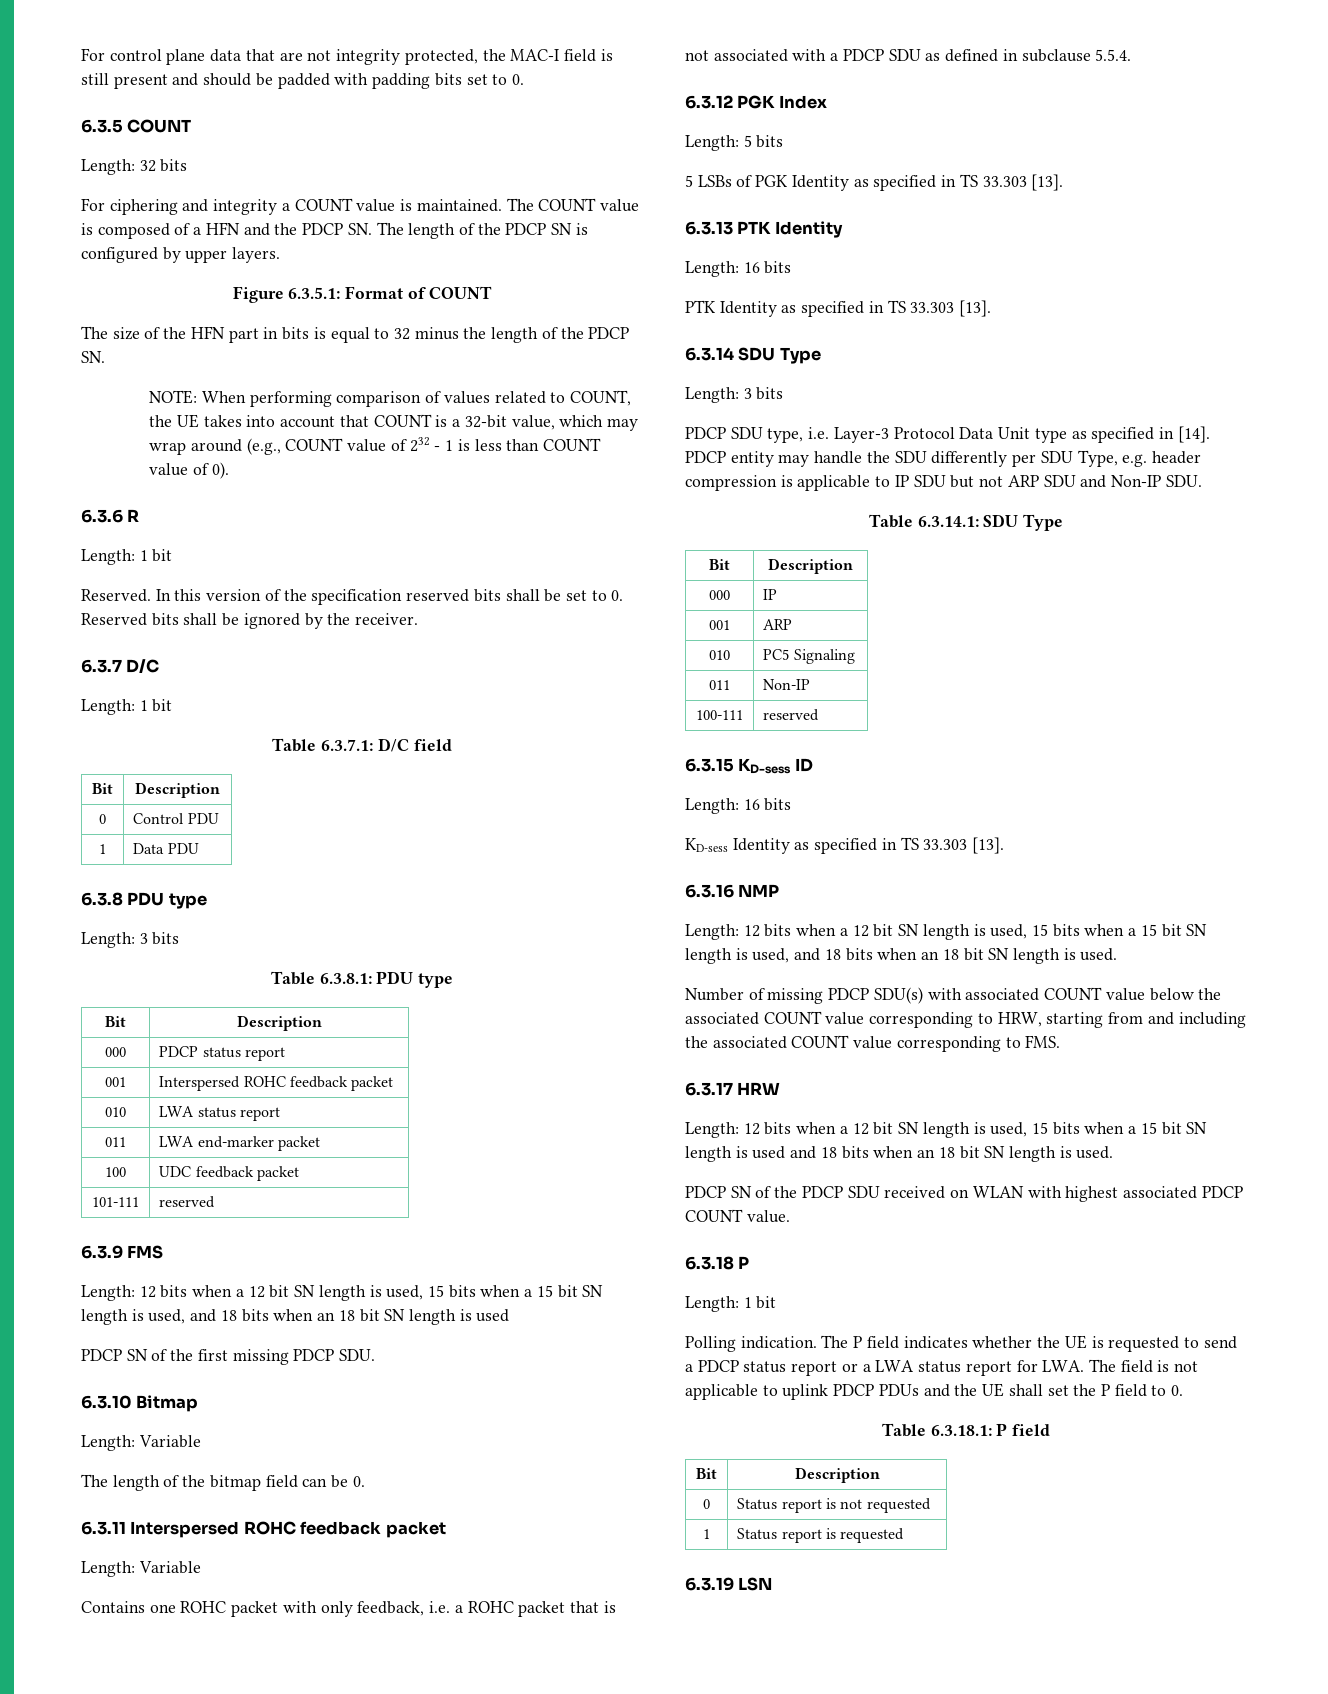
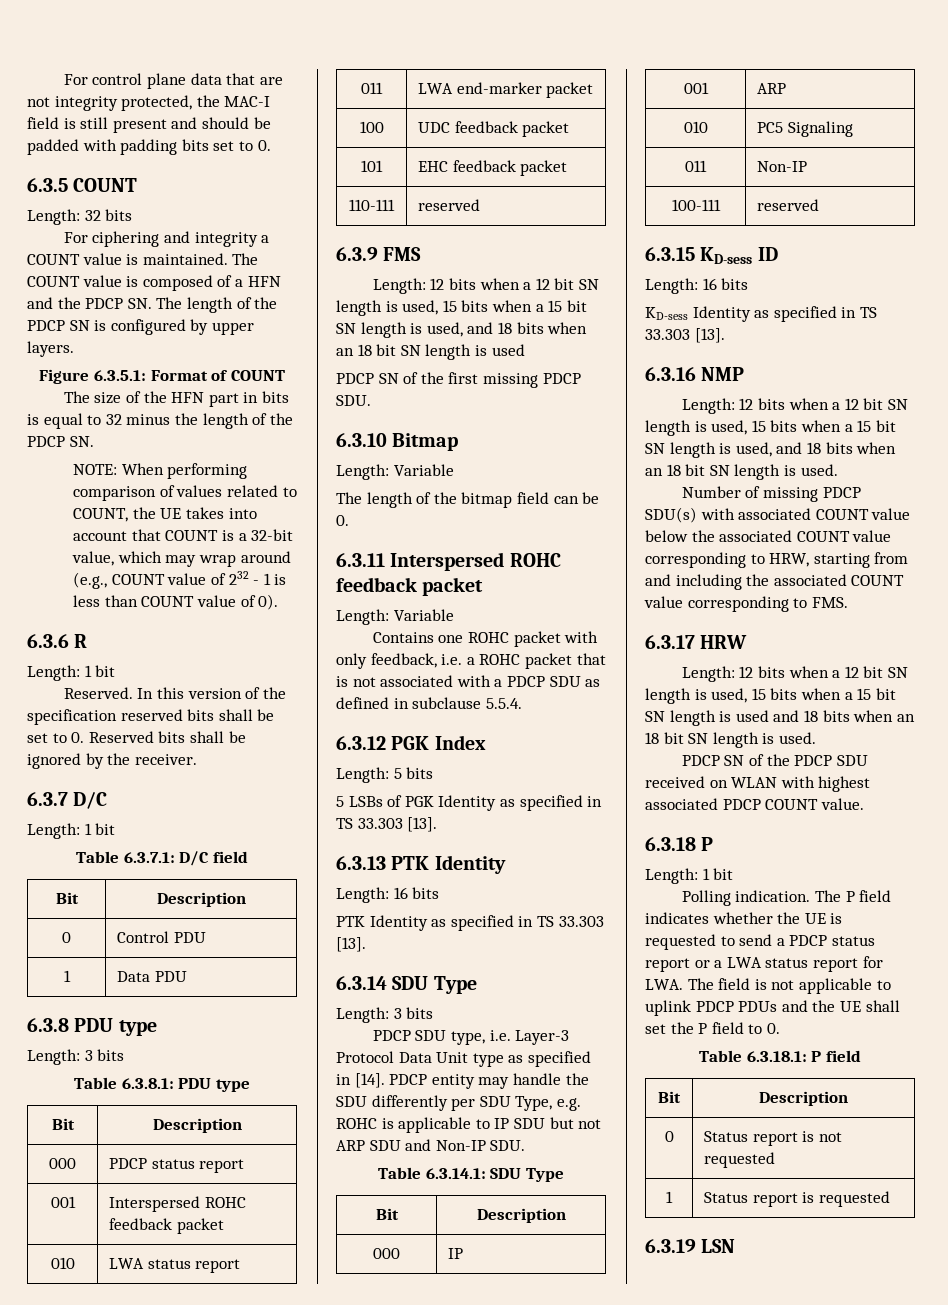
- 101-111 | reserved
+ 101 | EHC feedback packet
+ 110-111 | reserved
- PDCP entity may handle the SDU differently per SDU Type, e.g. header compression is applicable to IP SDU but not ARP SDU and Non-IP SDU.
+ PDCP entity may handle the SDU differently per SDU Type, e.g. ROHC is applicable to IP SDU but not ARP SDU and Non-IP SDU.

